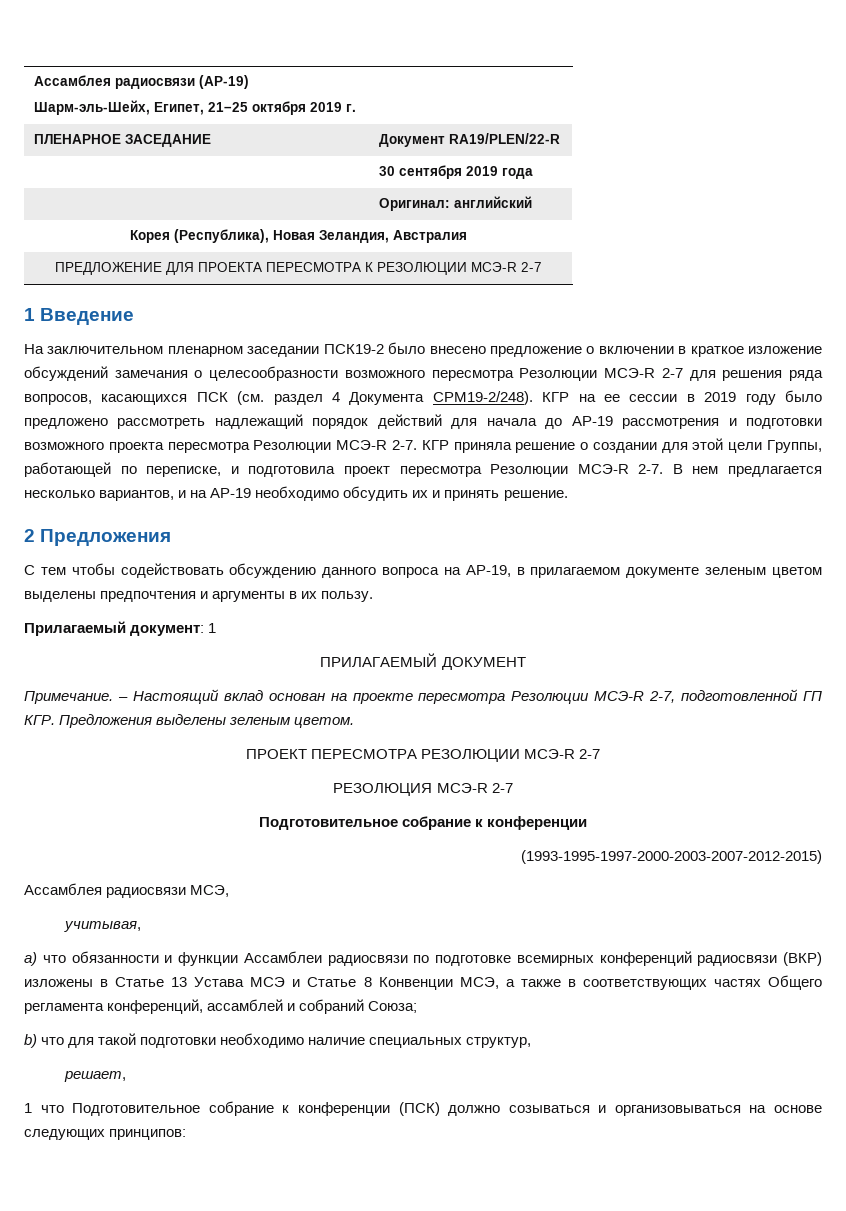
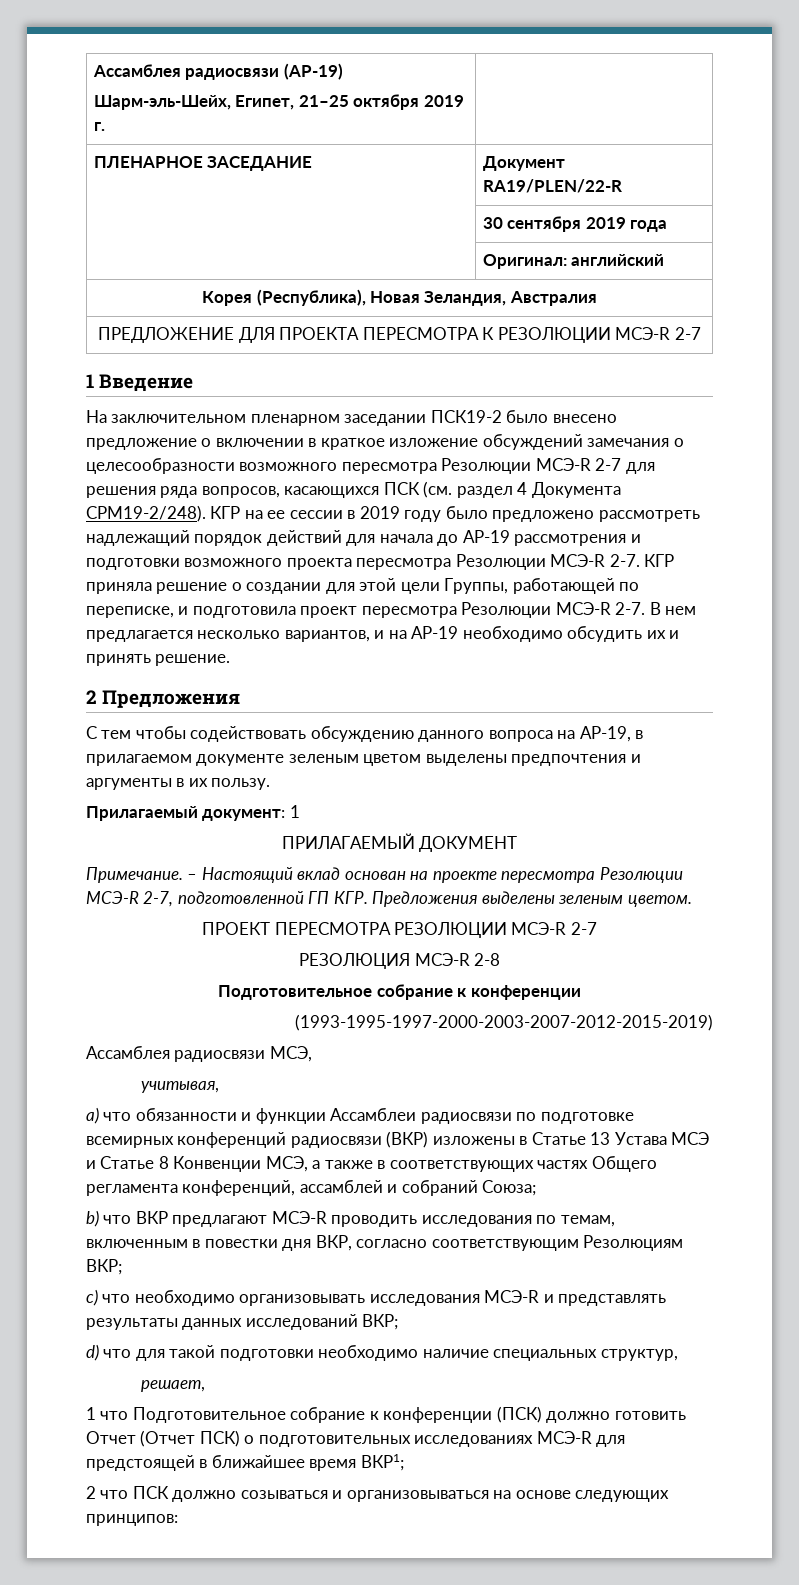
- РЕЗОЛЮЦИЯ МСЭ-R 2-7
+ РЕЗОЛЮЦИЯ МСЭ-R 2-8
- (1993-1995-1997-2000-2003-2007-2012-2015)
+ (1993-1995-1997-2000-2003-2007-2012-2015-2019)
- b) что для такой подготовки необходимо наличие специальных структур,
+ b) что ВКР предлагают МСЭ-R проводить исследования по темам, включенным в повестки дня ВКР, согласно соответствующим Резолюциям ВКР;
+ c) что необходимо организовывать исследования МСЭ-R и представлять результаты данных исследований ВКР;
+ d) что для такой подготовки необходимо наличие специальных структур,
- 1 что Подготовительное собрание к конференции (ПСК) должно созываться и организовываться на основе следующих принципов:
+ 1 что Подготовительное собрание к конференции (ПСК) должно готовить Отчет (Отчет ПСК) о подготовительных исследованиях МСЭ-R для предстоящей в ближайшее время ВКР1;
+ 2 что ПСК должно созываться и организовываться на основе следующих принципов:

